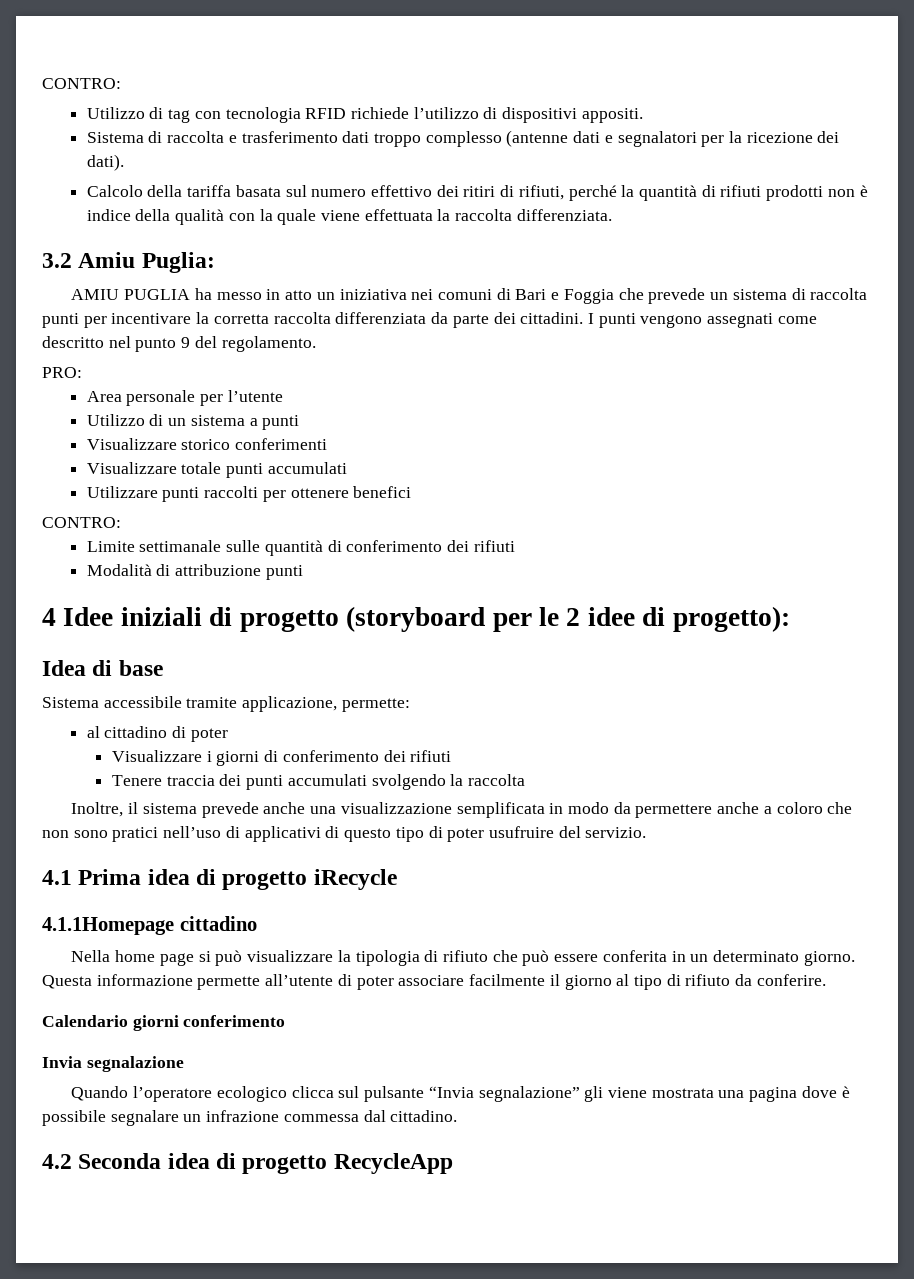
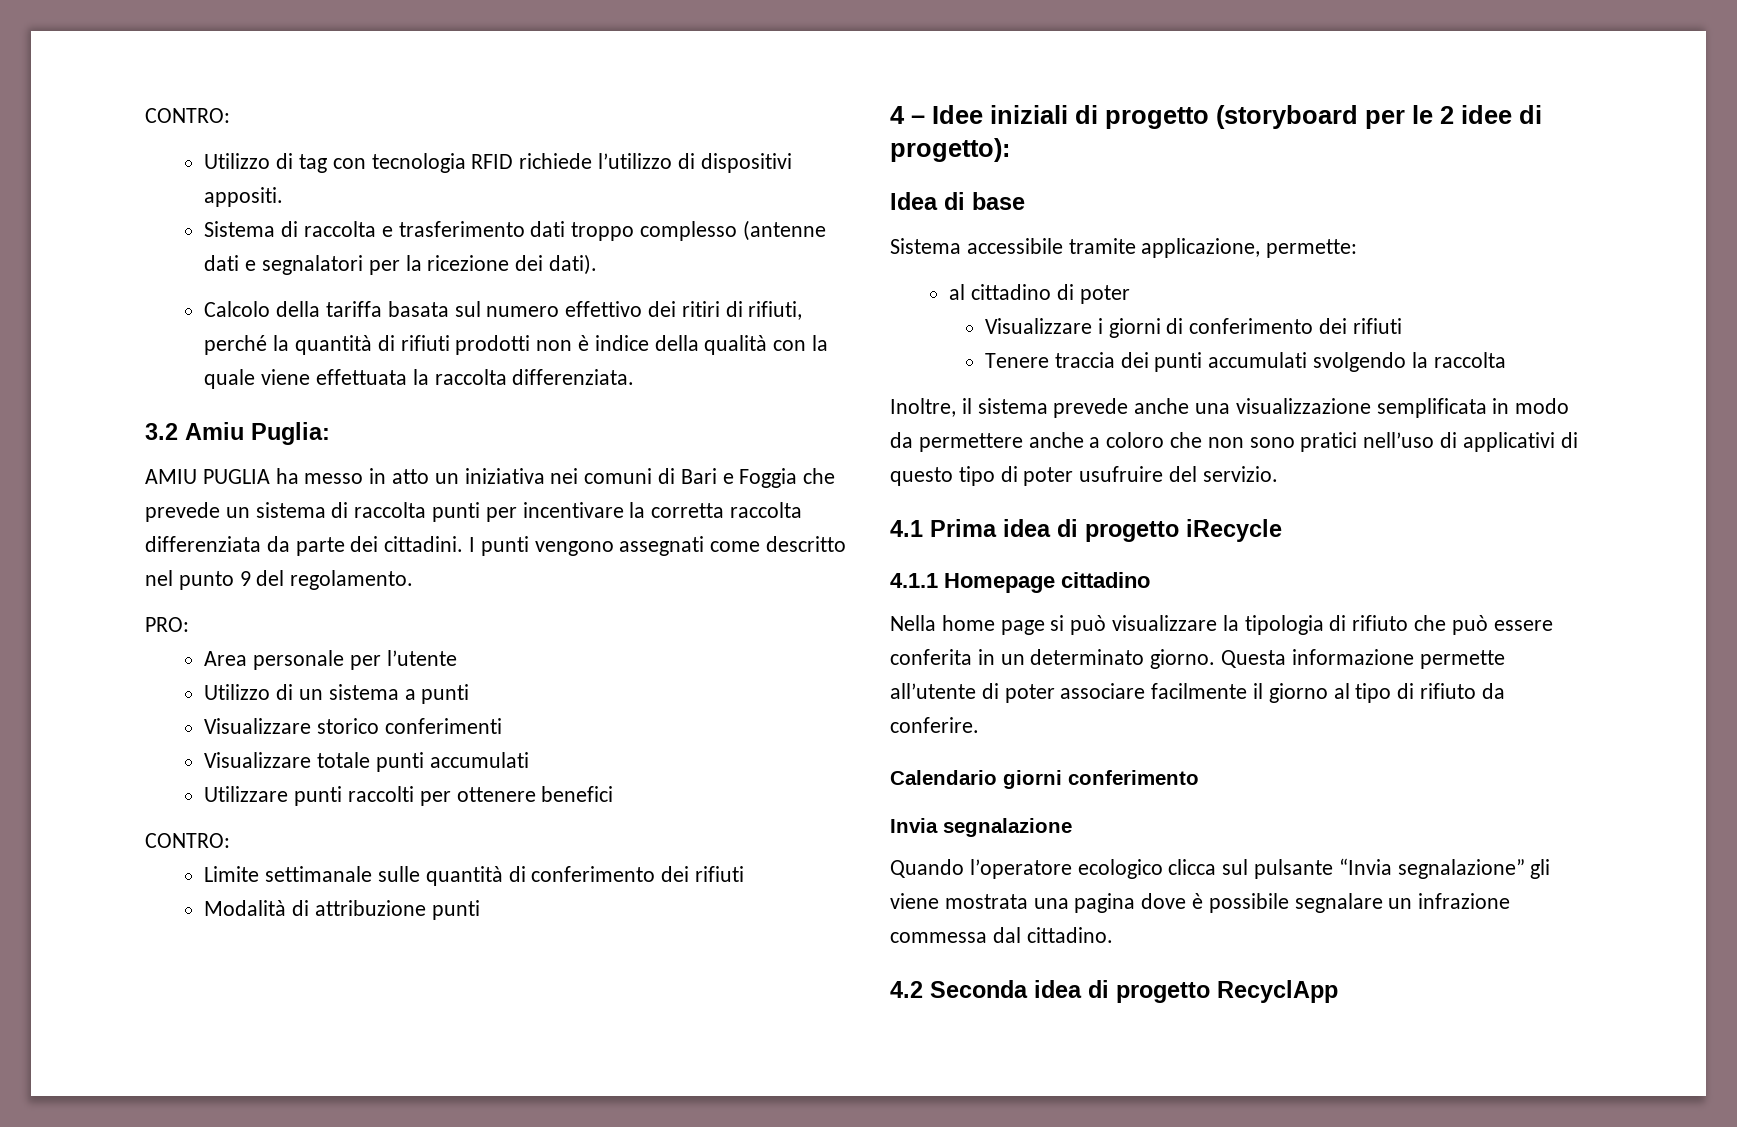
- 4 Idee iniziali di progetto (storyboard per le 2 idee di progetto):
+ 4 – Idee iniziali di progetto (storyboard per le 2 idee di progetto):
- 4.1.1Homepage cittadino
+ 4.1.1 Homepage cittadino
- 4.2 Seconda idea di progetto RecycleApp
+ 4.2 Seconda idea di progetto RecyclApp

